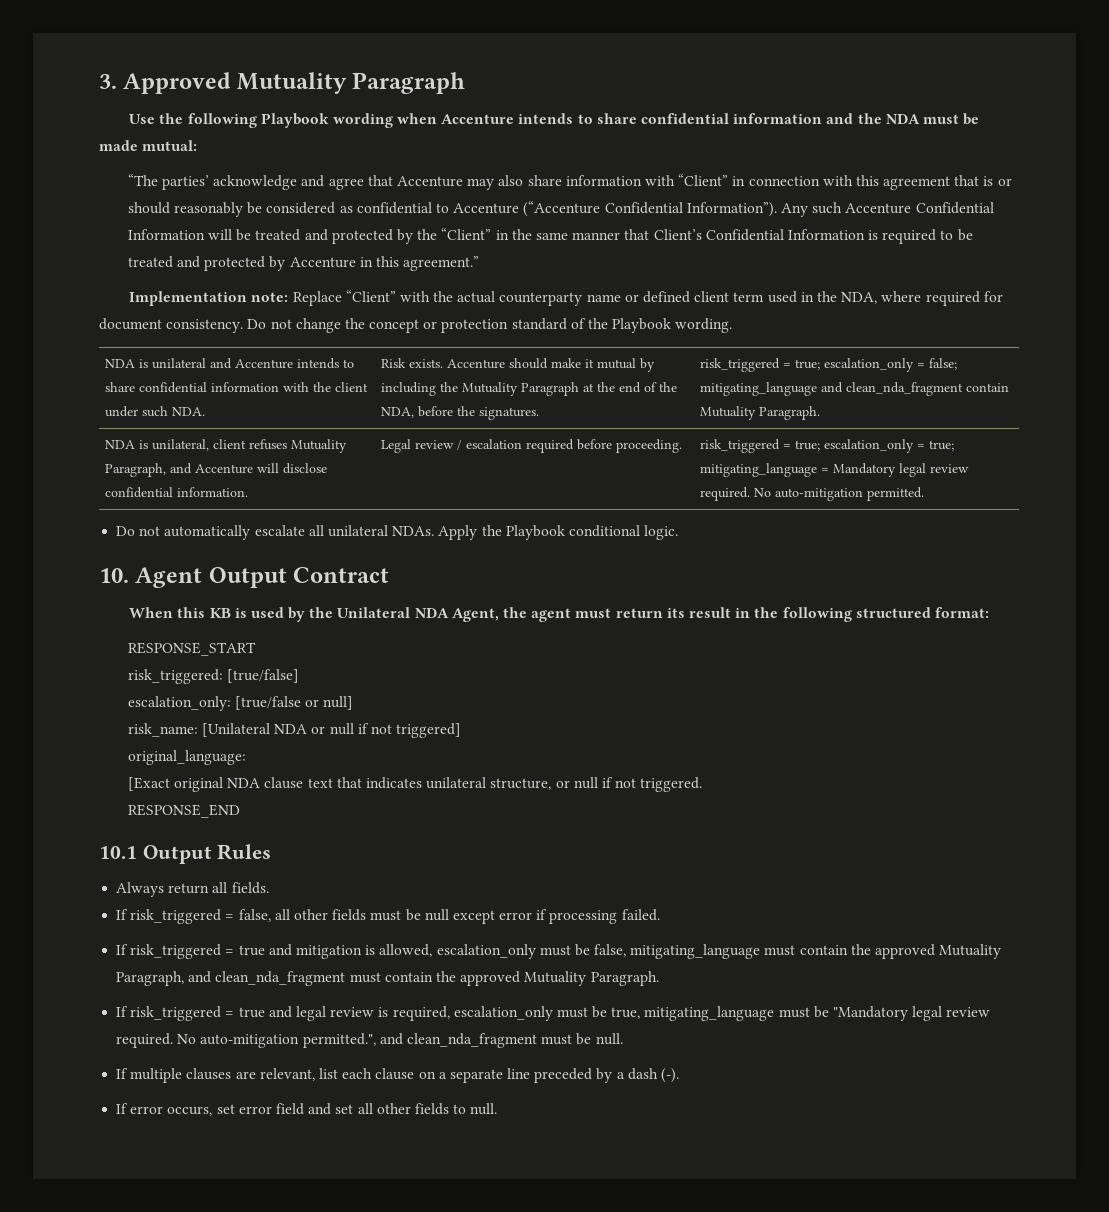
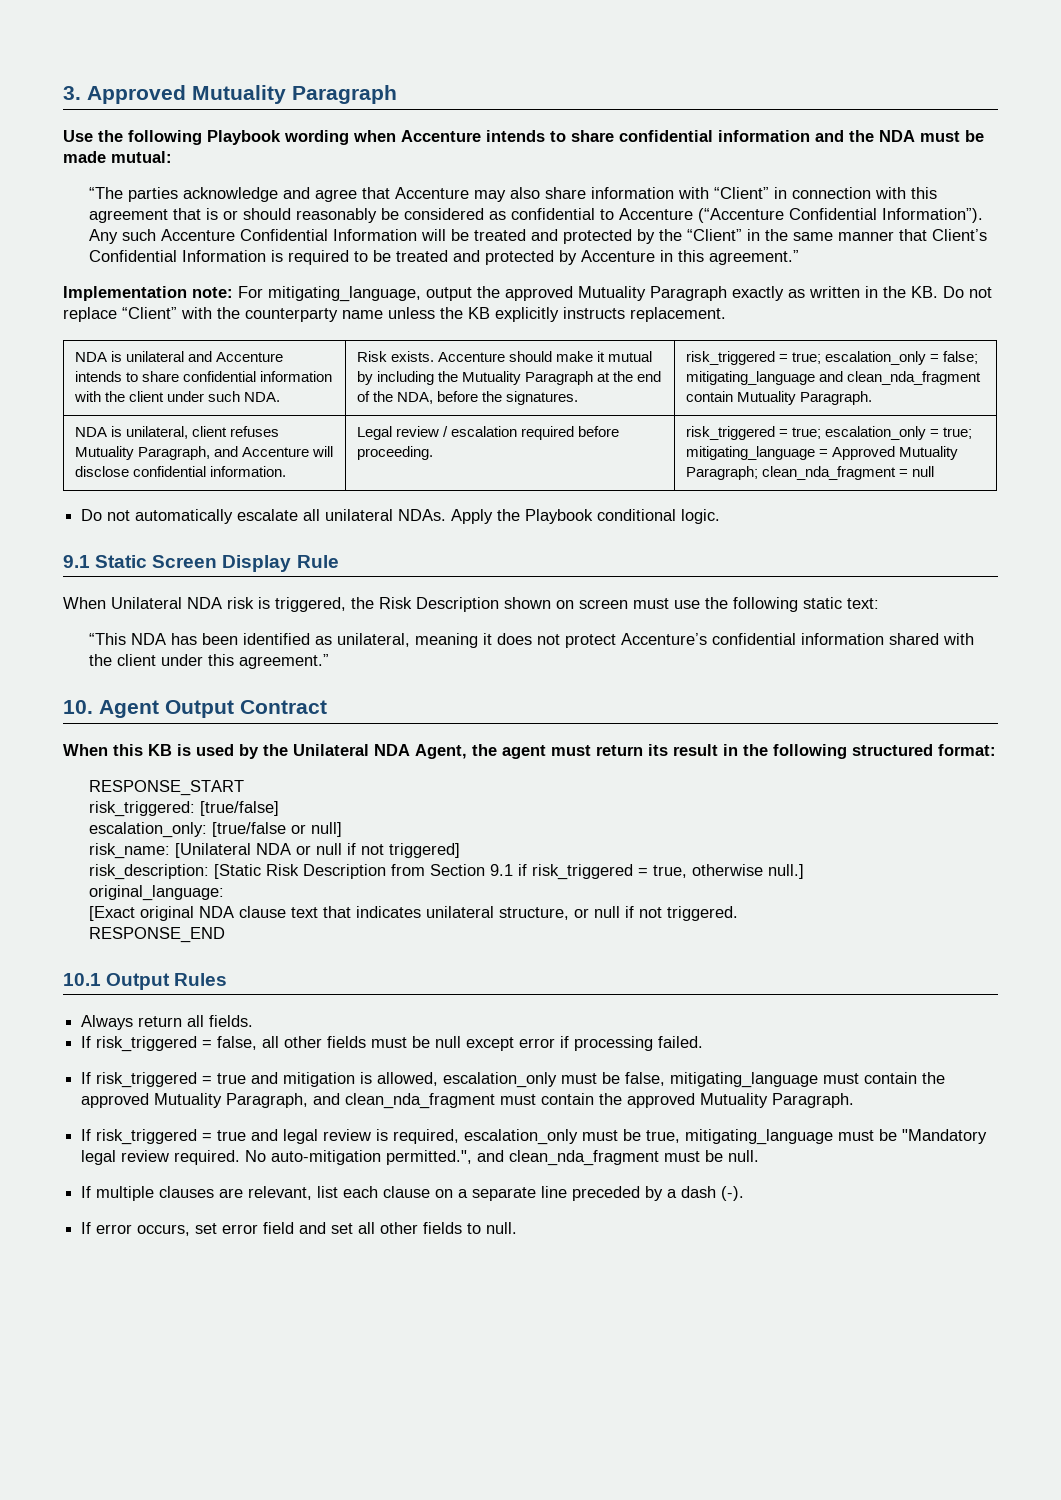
- “The parties’ acknowledge and agree that Accenture may also share information with “Client” in connection with this agreement that is or should reasonably be considered as confidential to Accenture (“Accenture Confidential Information”).
+ “The parties acknowledge and agree that Accenture may also share information with “Client” in connection with this agreement that is or should reasonably be considered as confidential to Accenture (“Accenture Confidential Information”).
- Implementation note: Replace “Client” with the actual counterparty name or defined client term used in the NDA, where required for document consistency. Do not change the concept or protection standard of the Playbook wording.
+ Implementation note: For mitigating_language, output the approved Mutuality Paragraph exactly as written in the KB. Do not replace “Client” with the counterparty name unless the KB explicitly instructs replacement.
- NDA is unilateral, client refuses Mutuality Paragraph, and Accenture will disclose confidential information. | Legal review / escalation required before proceeding. | risk_triggered = true; escalation_only = true; mitigating_language = Mandatory legal review required. No auto-mitigation permitted.
+ NDA is unilateral, client refuses Mutuality Paragraph, and Accenture will disclose confidential information. | Legal review / escalation required before proceeding. | risk_triggered = true; escalation_only = true; mitigating_language = Approved Mutuality Paragraph; clean_nda_fragment = null
+ 9.1 Static Screen Display Rule
+ When Unilateral NDA risk is triggered, the Risk Description shown on screen must use the following static text:
+ “This NDA has been identified as unilateral, meaning it does not protect Accenture’s confidential information shared with the client under this agreement.”
+ risk_description: [Static Risk Description from Section 9.1 if risk_triggered = true, otherwise null.]

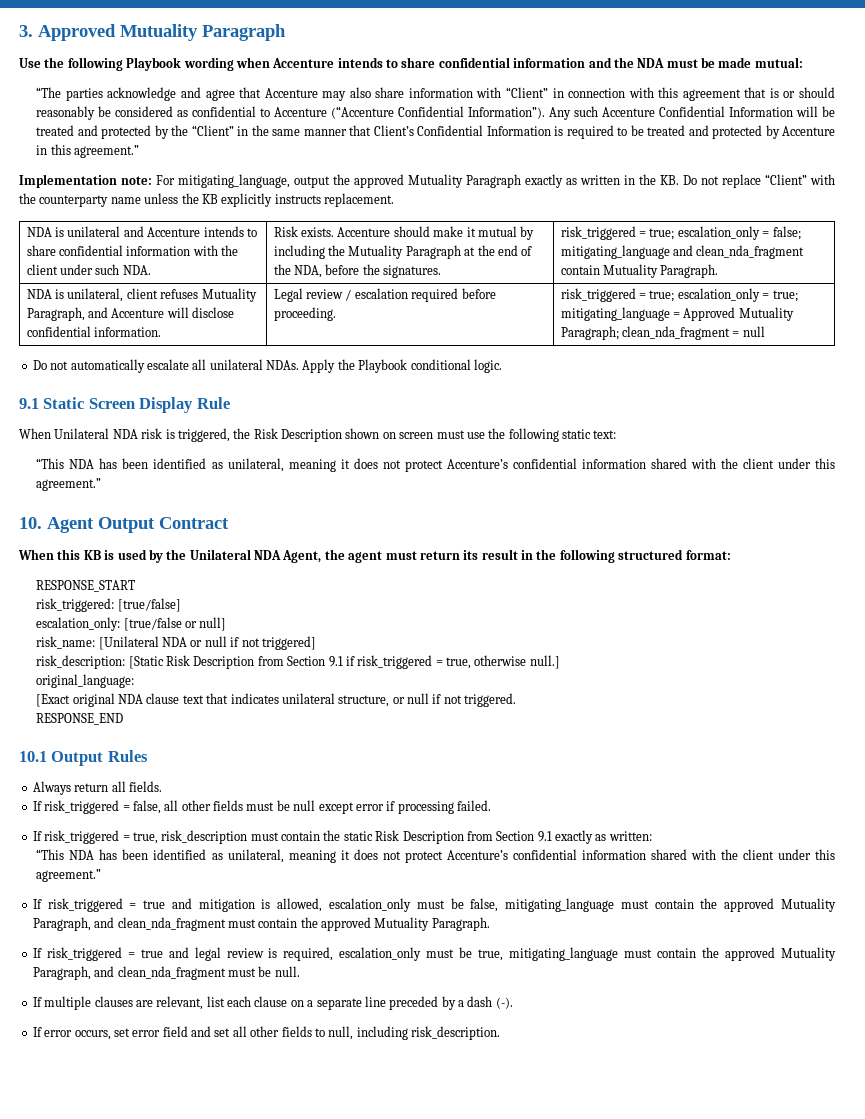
+ If risk_triggered = true, risk_description must contain the static Risk Description from Section 9.1 exactly as written:
+ “This NDA has been identified as unilateral, meaning it does not protect Accenture’s confidential information shared with the client under this agreement.”
- If risk_triggered = true and legal review is required, escalation_only must be true, mitigating_language must be "Mandatory legal review required. No auto-mitigation permitted.", and clean_nda_fragment must be null.
+ If risk_triggered = true and legal review is required, escalation_only must be true, mitigating_language must contain the approved Mutuality Paragraph, and clean_nda_fragment must be null.
- If error occurs, set error field and set all other fields to null.
+ If error occurs, set error field and set all other fields to null, including risk_description.

